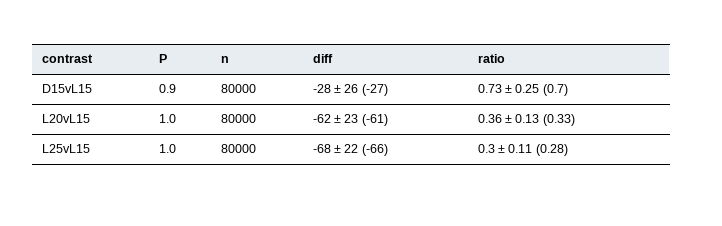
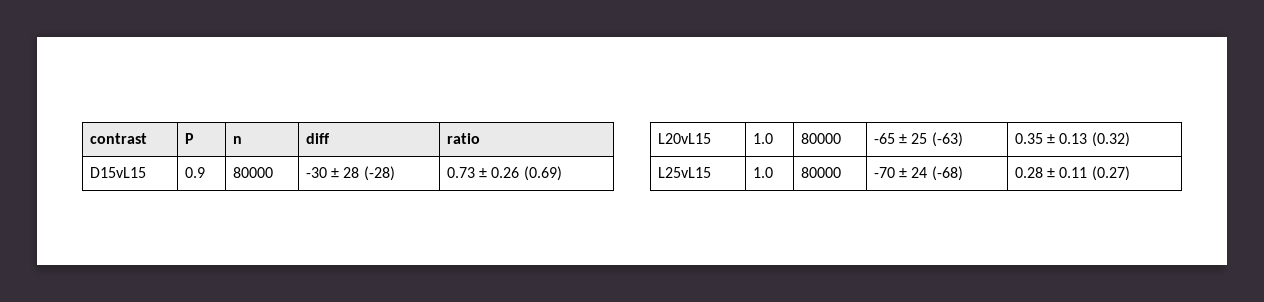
- D15vL15 | 0.9 | 80000 | -28 ± 26 (-27) | 0.73 ± 0.25 (0.7)
+ D15vL15 | 0.9 | 80000 | -30 ± 28 (-28) | 0.73 ± 0.26 (0.69)
- L20vL15 | 1.0 | 80000 | -62 ± 23 (-61) | 0.36 ± 0.13 (0.33)
+ L20vL15 | 1.0 | 80000 | -65 ± 25 (-63) | 0.35 ± 0.13 (0.32)
- L25vL15 | 1.0 | 80000 | -68 ± 22 (-66) | 0.3 ± 0.11 (0.28)
+ L25vL15 | 1.0 | 80000 | -70 ± 24 (-68) | 0.28 ± 0.11 (0.27)

